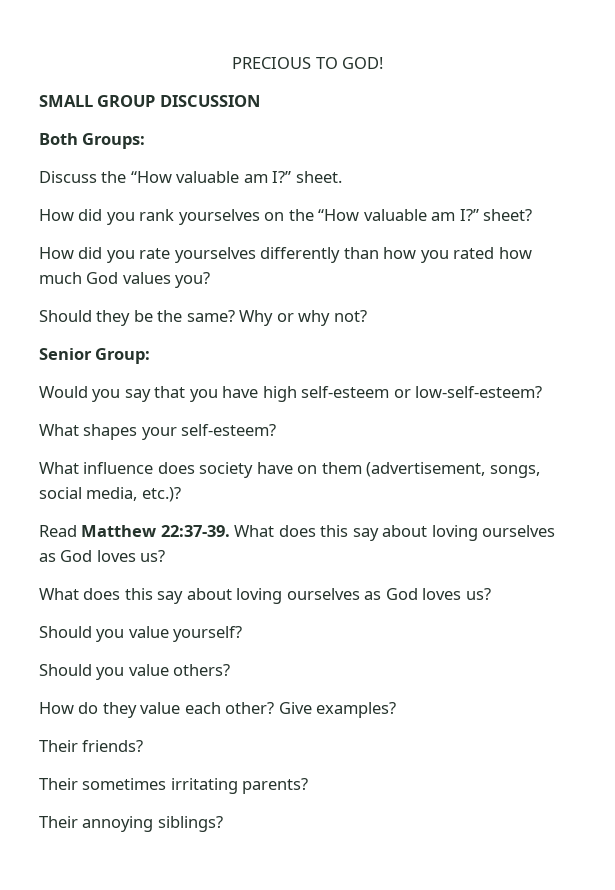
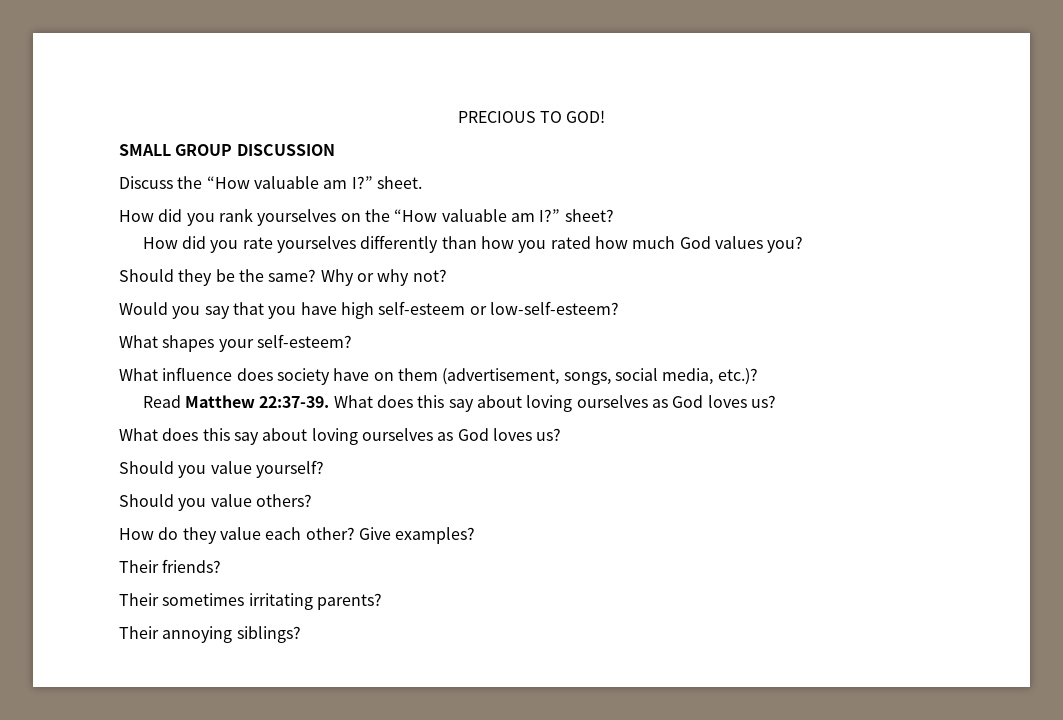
- Both Groups:
- Senior Group:

